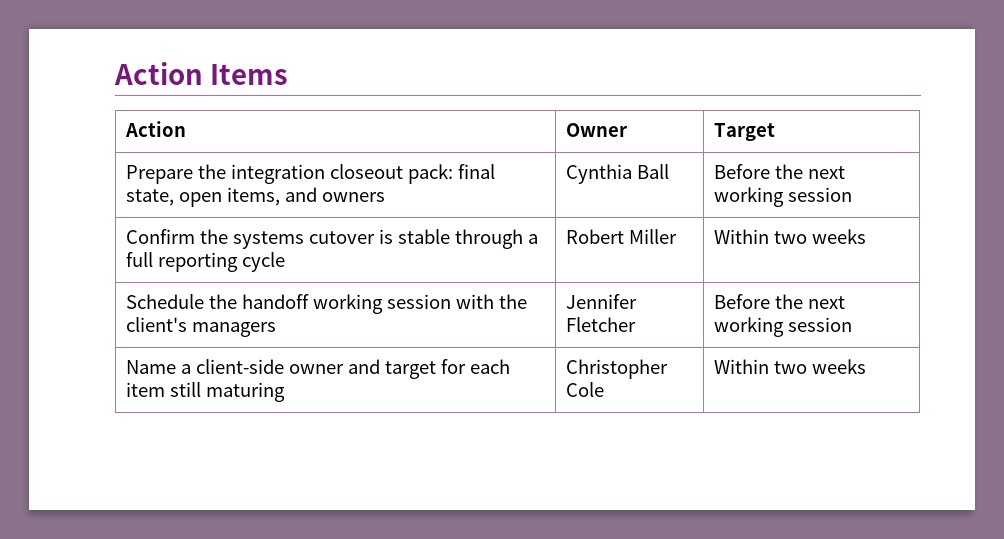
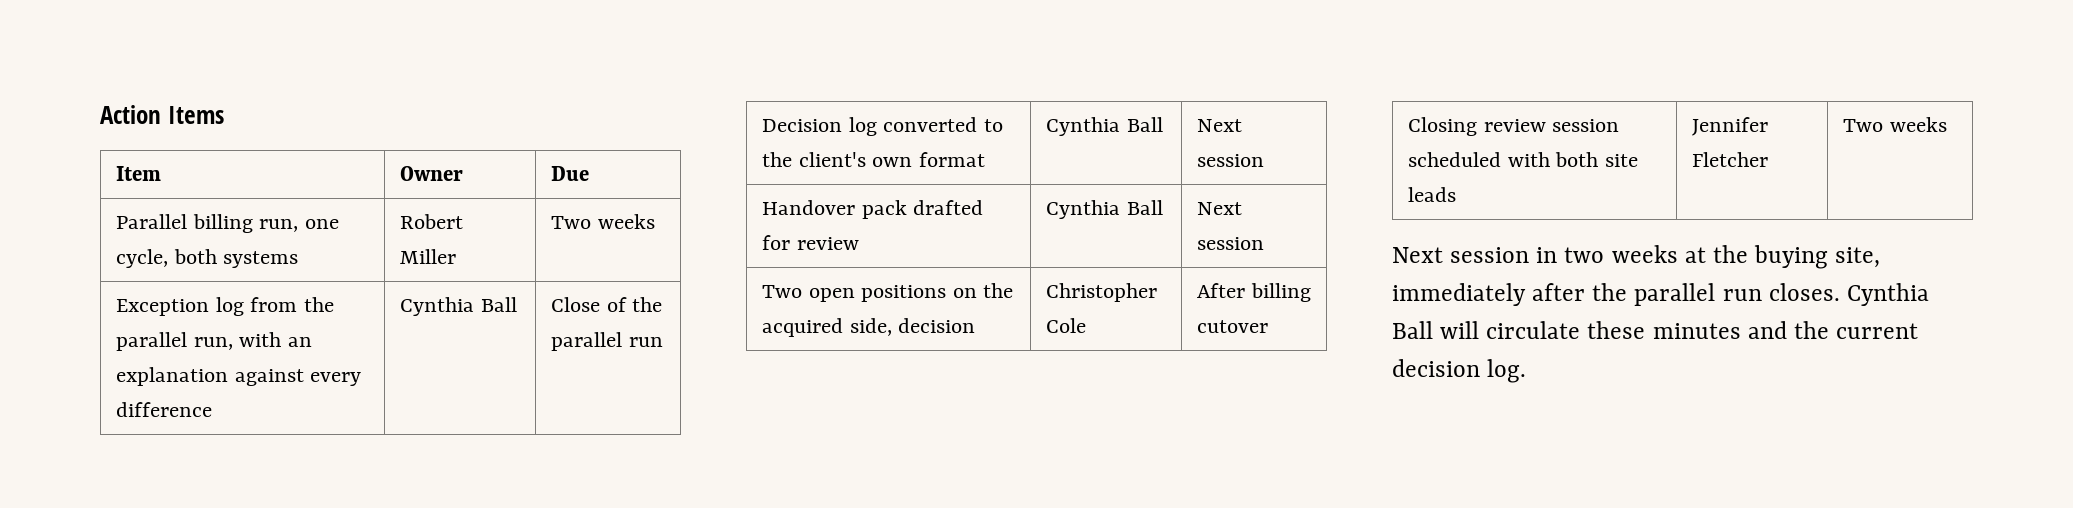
- Action | Owner | Target
- Prepare the integration closeout pack: final state, open items, and owners | Cynthia Ball | Before the next working session
- Confirm the systems cutover is stable through a full reporting cycle | Robert Miller | Within two weeks
- Schedule the handoff working session with the client's managers | Jennifer Fletcher | Before the next working session
- Name a client-side owner and target for each item still maturing | Christopher Cole | Within two weeks
+ Item | Owner | Due
+ Parallel billing run, one cycle, both systems | Robert Miller | Two weeks
+ Exception log from the parallel run, with an explanation against every difference | Cynthia Ball | Close of the parallel run
+ Decision log converted to the client's own format | Cynthia Ball | Next session
+ Handover pack drafted for review | Cynthia Ball | Next session
+ Two open positions on the acquired side, decision | Christopher Cole | After billing cutover
+ Closing review session scheduled with both site leads | Jennifer Fletcher | Two weeks
+ Next session in two weeks at the buying site, immediately after the parallel run closes. Cynthia Ball will circulate these minutes and the current decision log.

